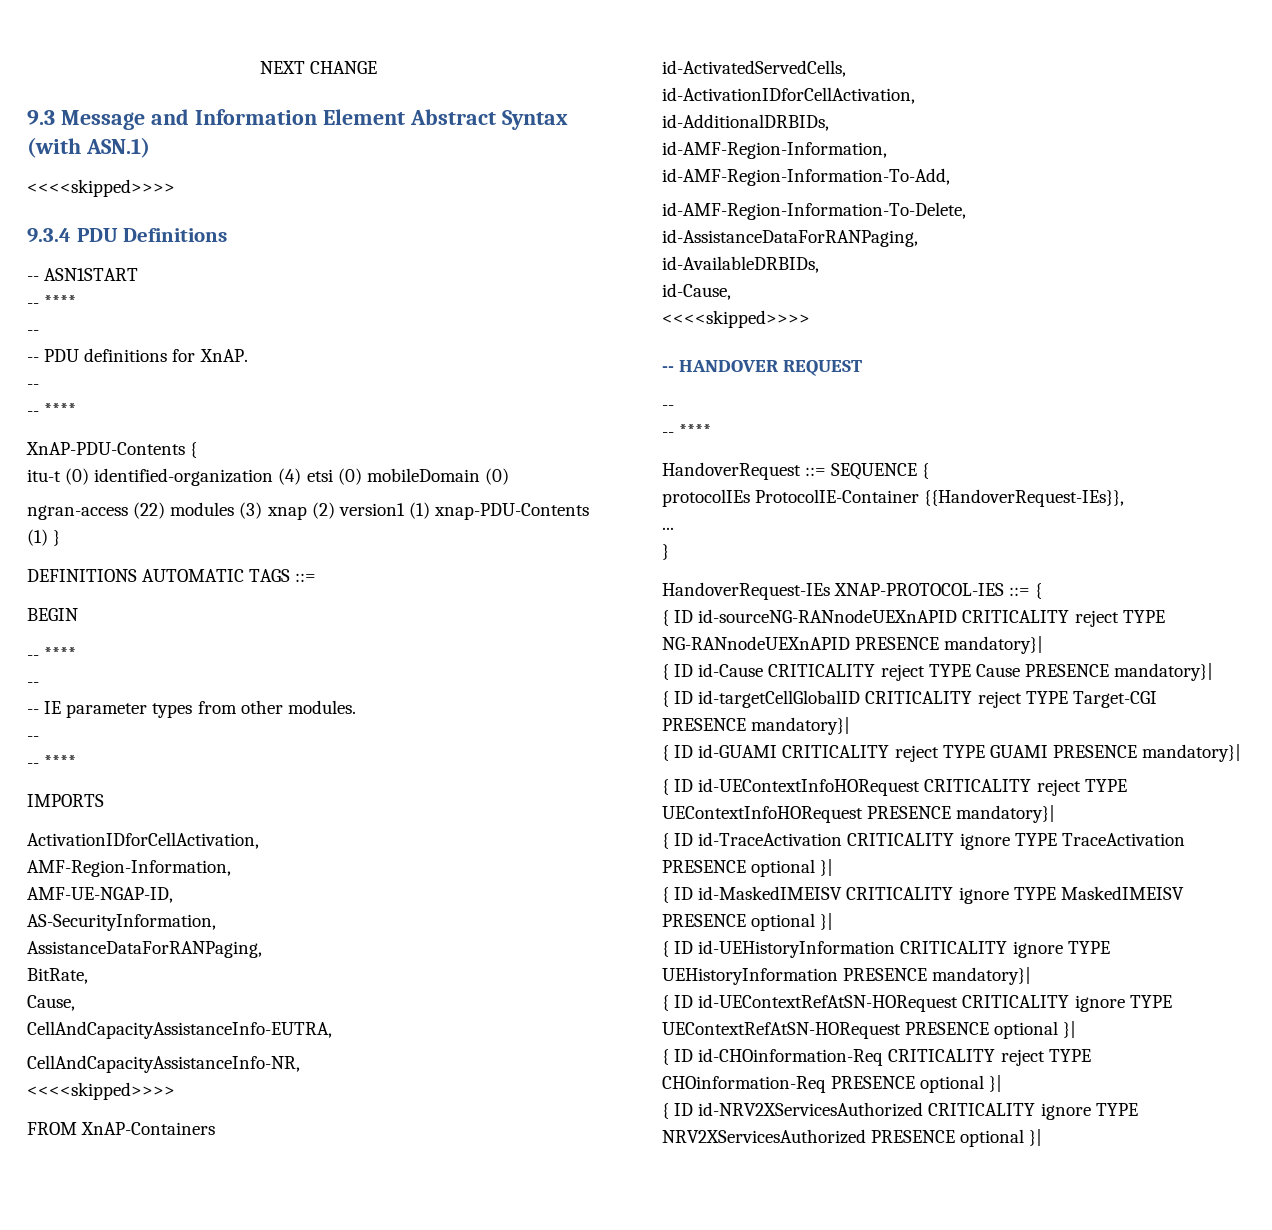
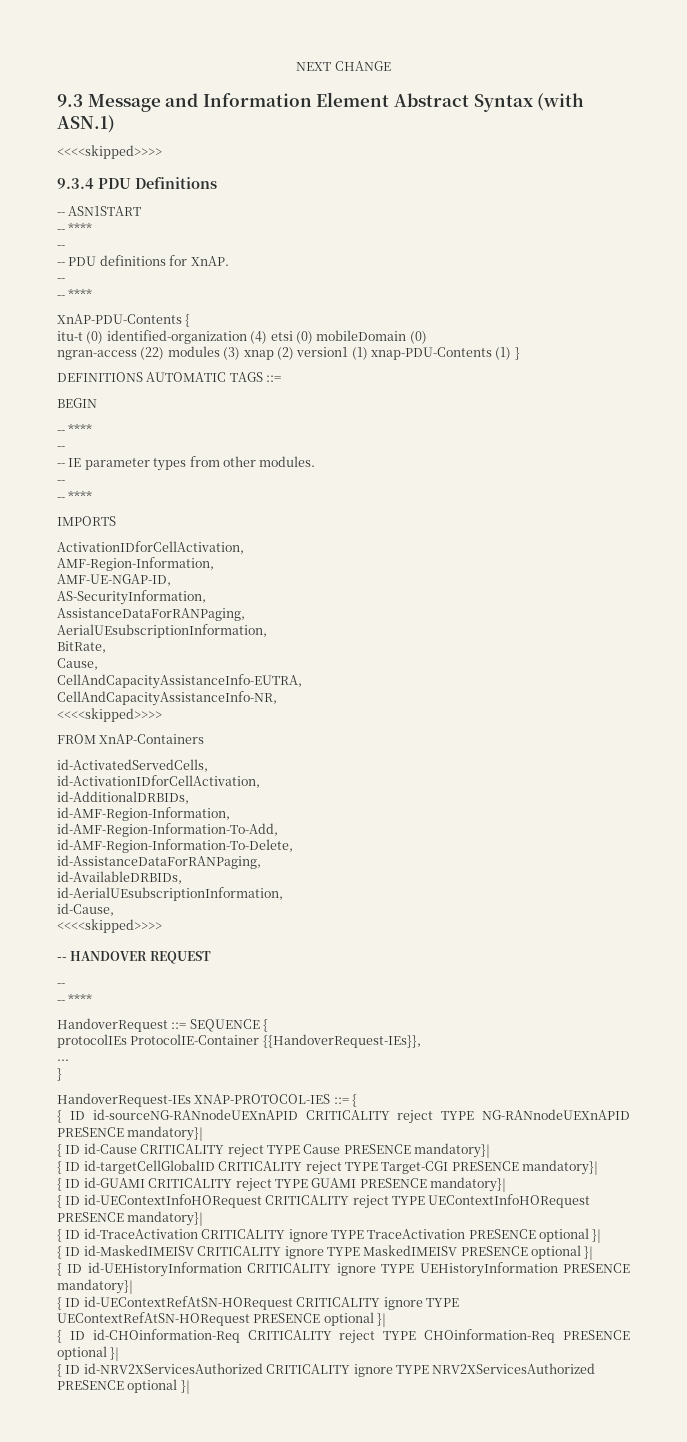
+ AerialUEsubscriptionInformation,
+ id-AerialUEsubscriptionInformation,

